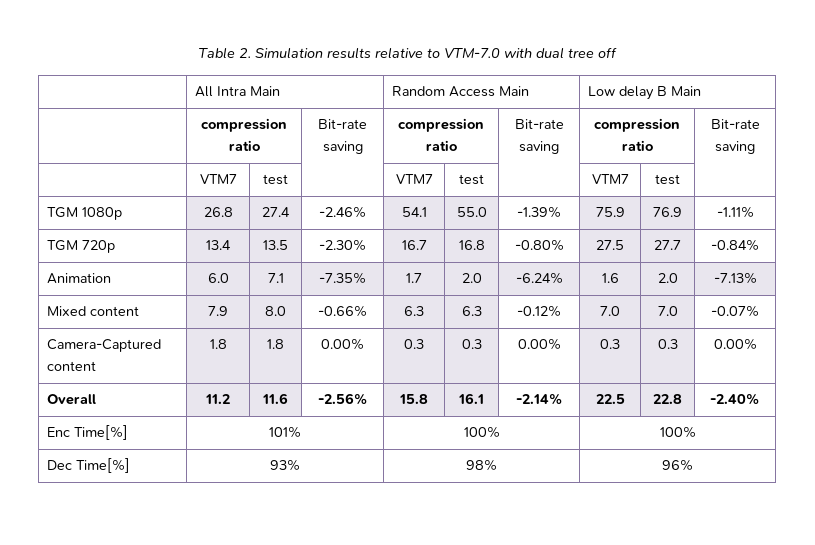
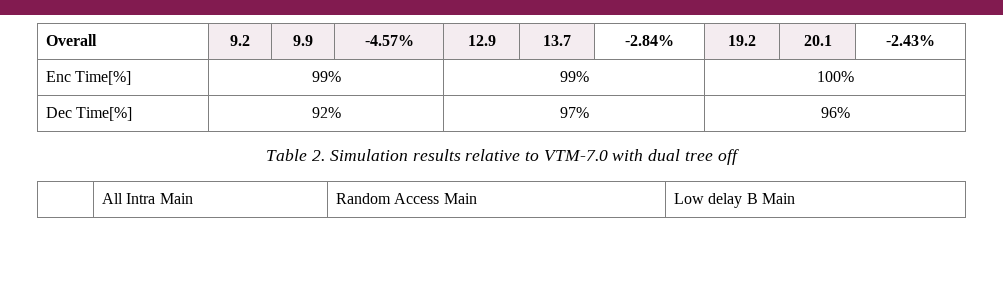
+ Overall | 9.2 | 9.9 | -4.57% | 12.9 | 13.7 | -2.84% | 19.2 | 20.1 | -2.43%
+ Enc Time[%] | 99% | 99% | 100%
+ Dec Time[%] | 92% | 97% | 96%
- | compression ratio | Bit-rate saving | compression ratio | Bit-rate saving | compression ratio | Bit-rate saving
- | VTM7 | test | | VTM7 | test | | VTM7 | test |
- TGM 1080p | 26.8 | 27.4 | -2.46% | 54.1 | 55.0 | -1.39% | 75.9 | 76.9 | -1.11%
- TGM 720p | 13.4 | 13.5 | -2.30% | 16.7 | 16.8 | -0.80% | 27.5 | 27.7 | -0.84%
- Animation | 6.0 | 7.1 | -7.35% | 1.7 | 2.0 | -6.24% | 1.6 | 2.0 | -7.13%
- Mixed content | 7.9 | 8.0 | -0.66% | 6.3 | 6.3 | -0.12% | 7.0 | 7.0 | -0.07%
- Camera-Captured content | 1.8 | 1.8 | 0.00% | 0.3 | 0.3 | 0.00% | 0.3 | 0.3 | 0.00%
- Overall | 11.2 | 11.6 | -2.56% | 15.8 | 16.1 | -2.14% | 22.5 | 22.8 | -2.40%
- Enc Time[%] | 101% | 100% | 100%
- Dec Time[%] | 93% | 98% | 96%

